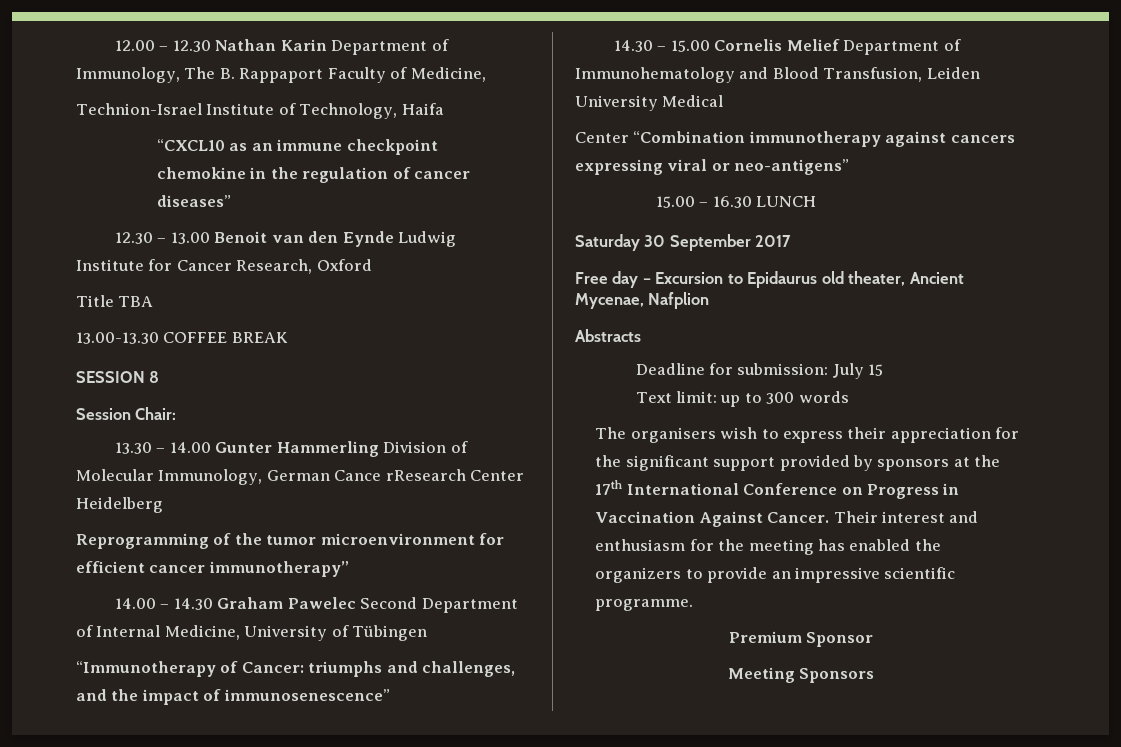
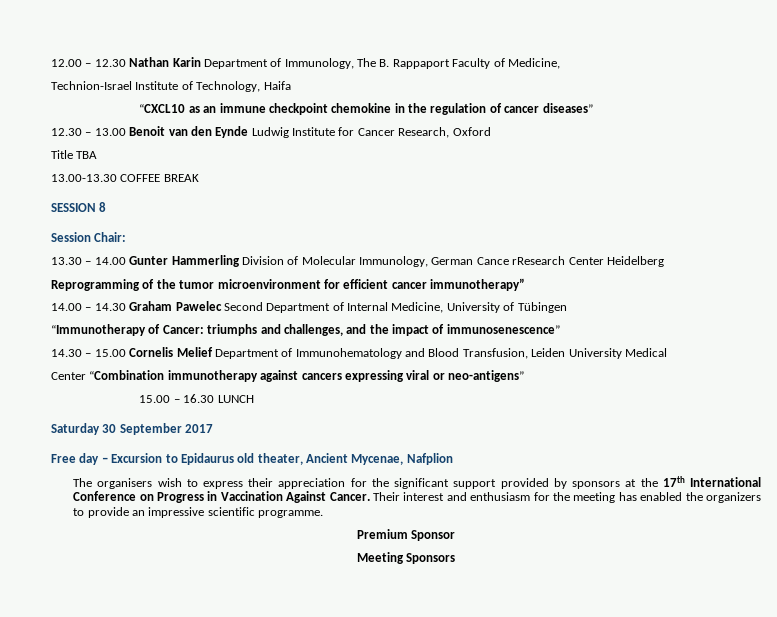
- Abstracts
- Deadline for submission: July 15
- Text limit: up to 300 words

